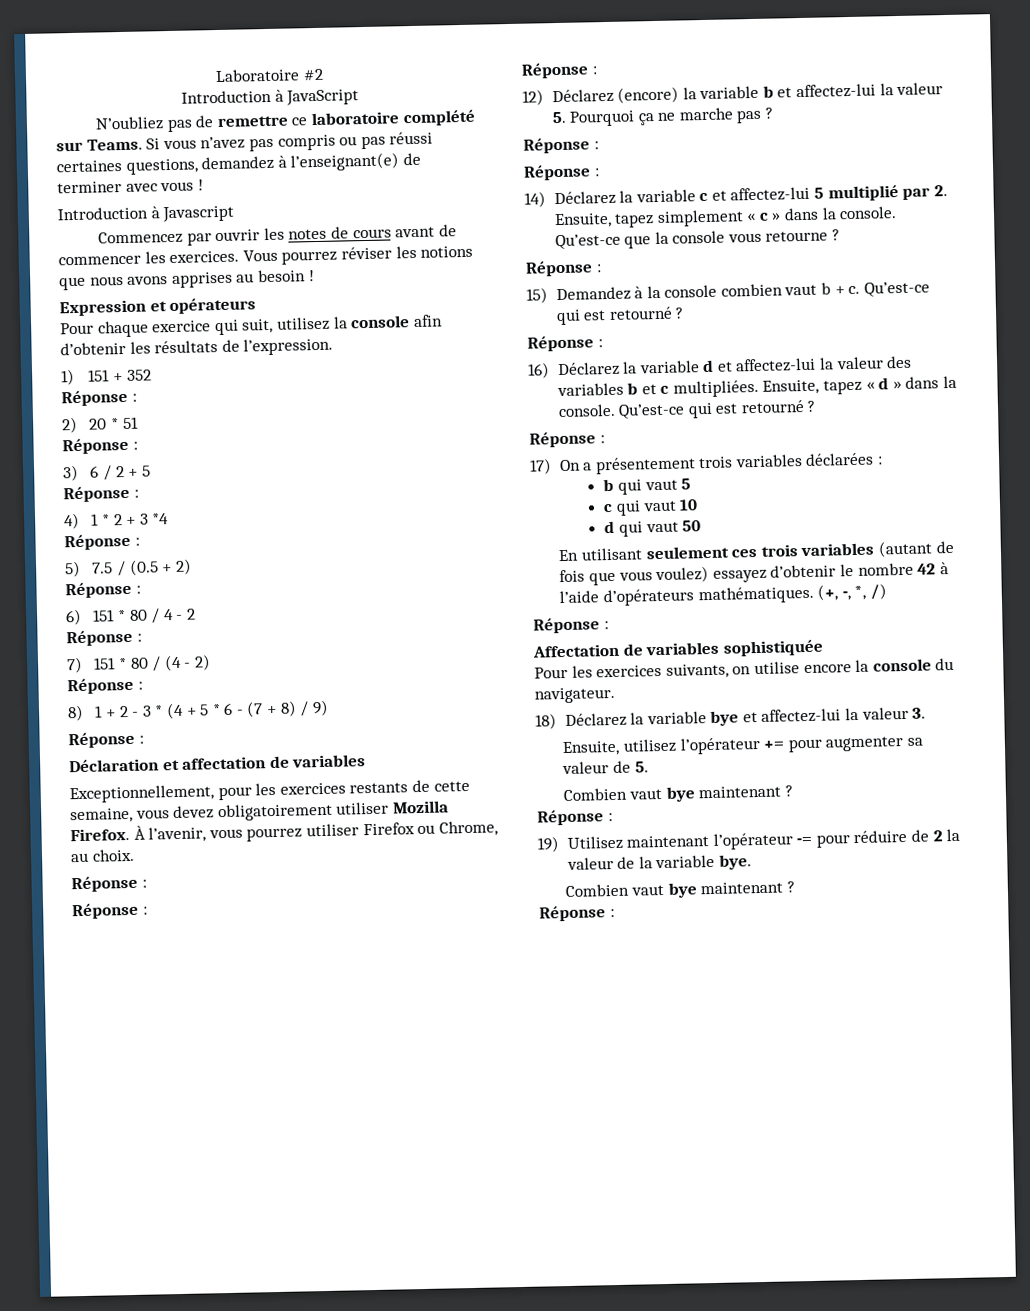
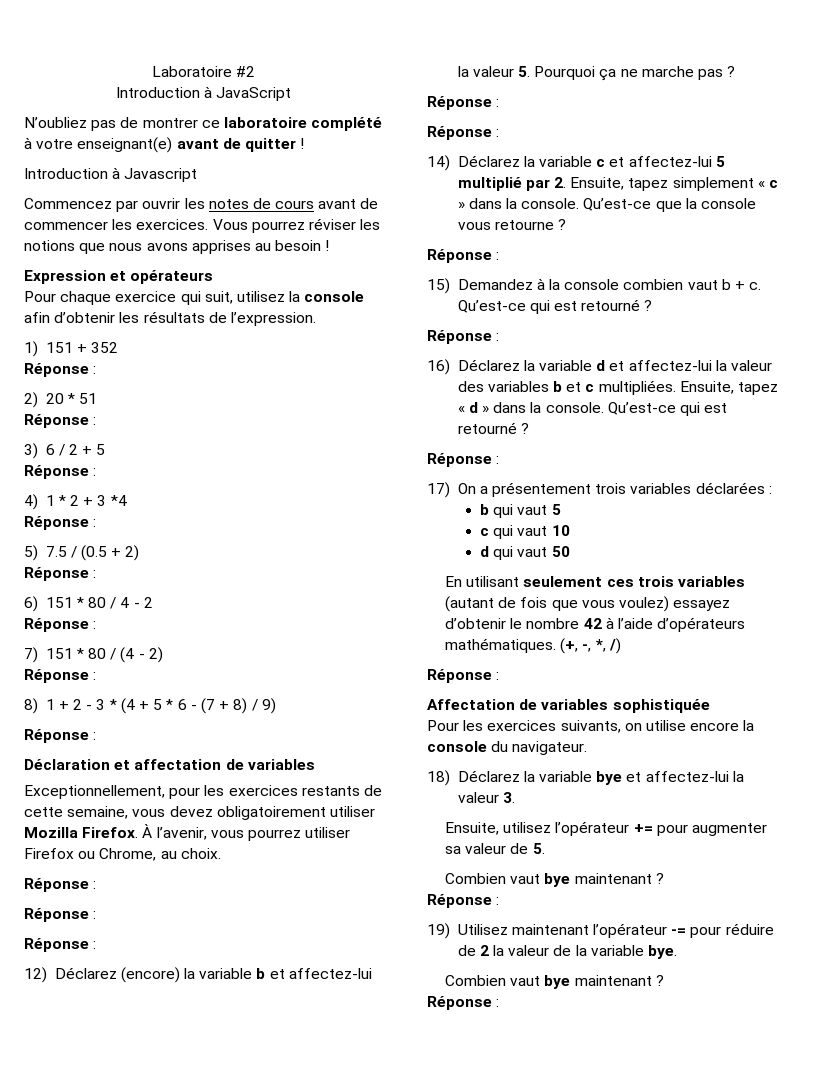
- N’oubliez pas de remettre ce laboratoire complété sur Teams. Si vous n’avez pas compris ou pas réussi certaines questions, demandez à l’enseignant(e) de terminer avec vous !
+ N’oubliez pas de montrer ce laboratoire complété à votre enseignant(e) avant de quitter !

